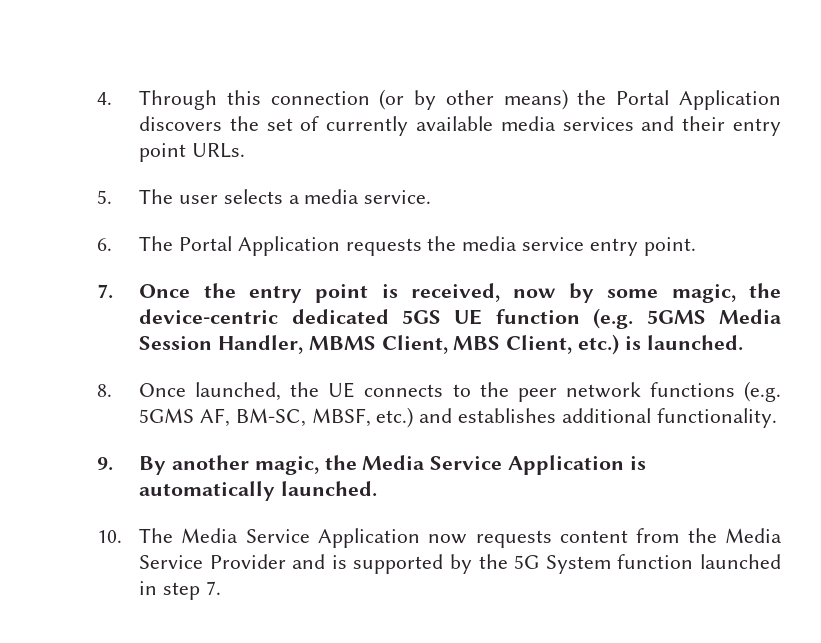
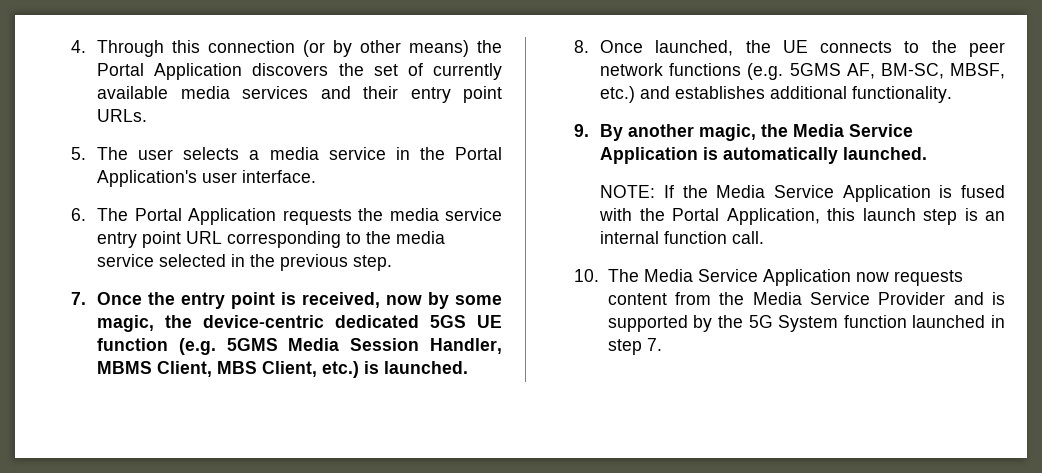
- 5. The user selects a media service.
+ 5. The user selects a media service in the Portal Application's user interface.
- 6. The Portal Application requests the media service entry point.
+ 6. The Portal Application requests the media service entry point URL corresponding to the media service selected in the previous step.
+ NOTE: If the Media Service Application is fused with the Portal Application, this launch step is an internal function call.

